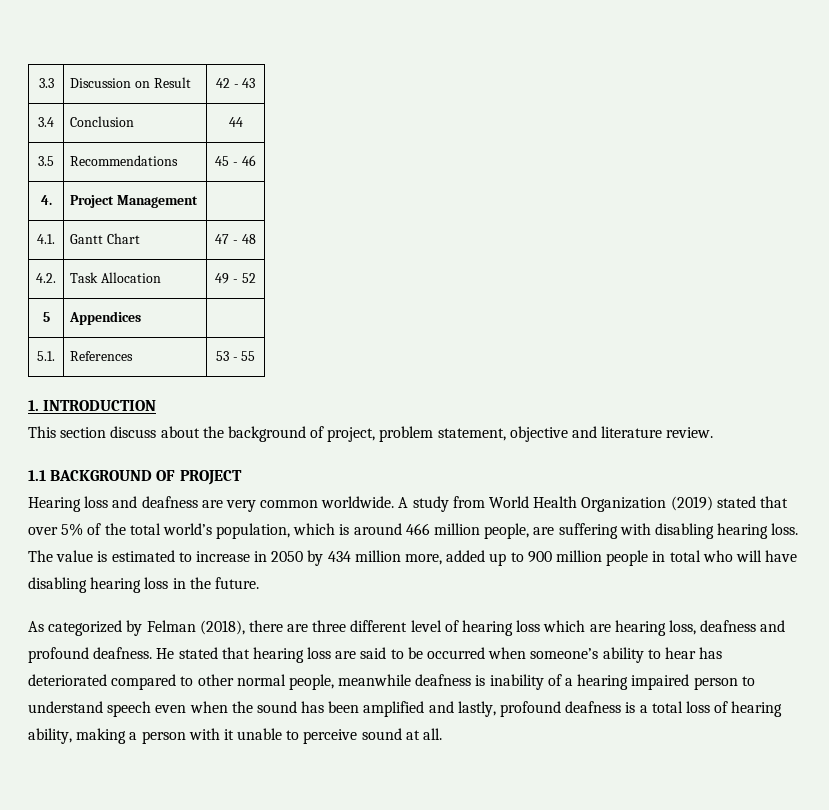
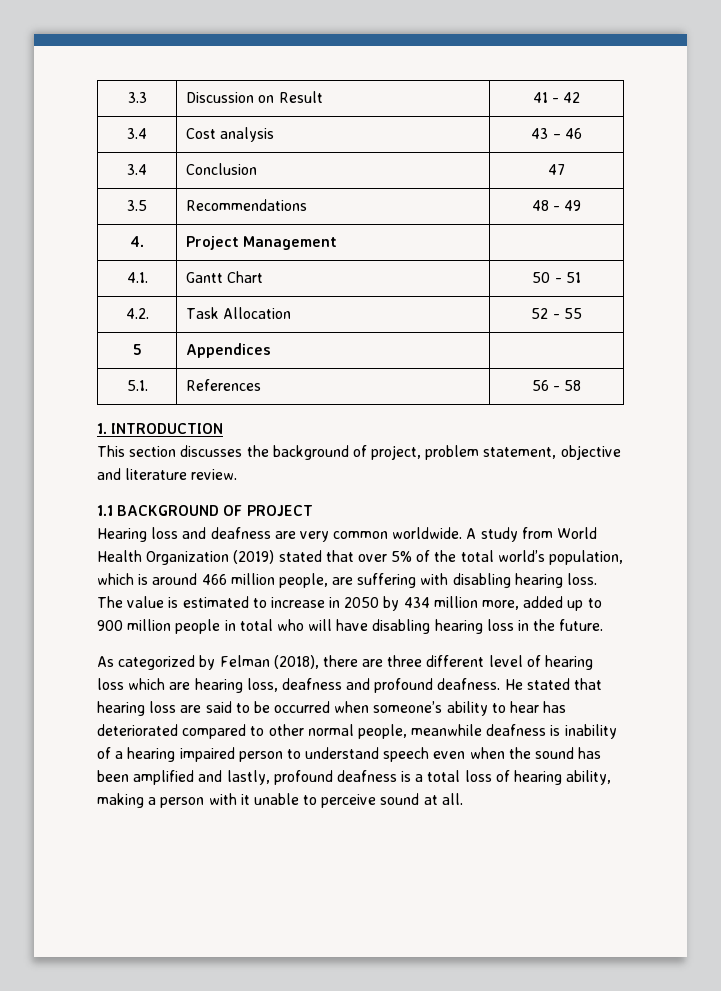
- 3.3 | Discussion on Result | 42 - 43
+ 3.3 | Discussion on Result | 41 - 42
+ 3.4 | Cost analysis | 43 – 46
- 3.4 | Conclusion | 44
+ 3.4 | Conclusion | 47
- 3.5 | Recommendations | 45 - 46
+ 3.5 | Recommendations | 48 - 49
- 4.1. | Gantt Chart | 47 - 48
+ 4.1. | Gantt Chart | 50 - 51
- 4.2. | Task Allocation | 49 - 52
+ 4.2. | Task Allocation | 52 - 55
- 5.1. | References | 53 - 55
+ 5.1. | References | 56 - 58
- This section discuss about the background of project, problem statement, objective and literature review.
+ This section discusses the background of project, problem statement, objective and literature review.

